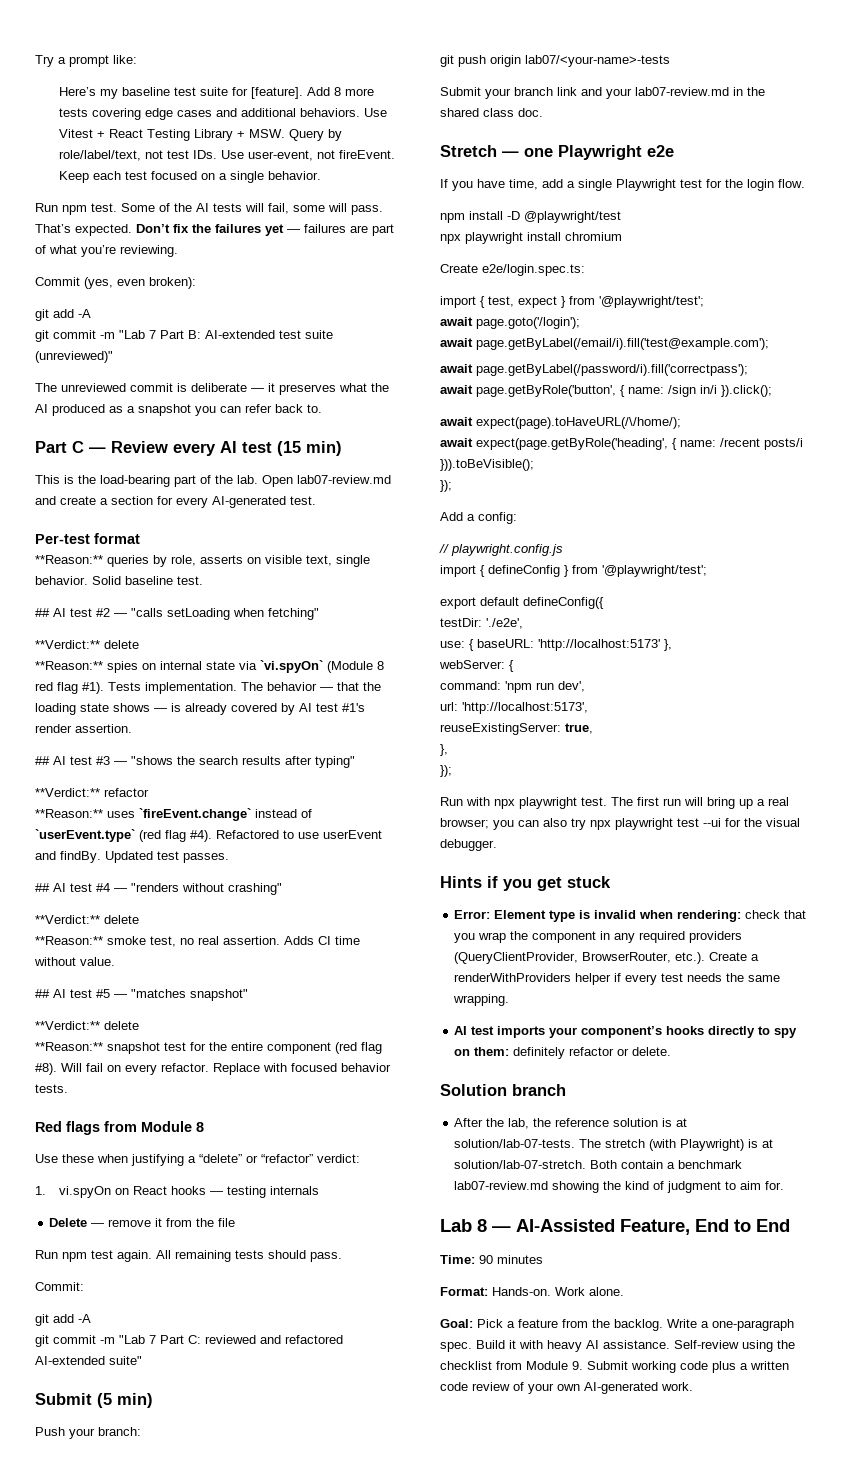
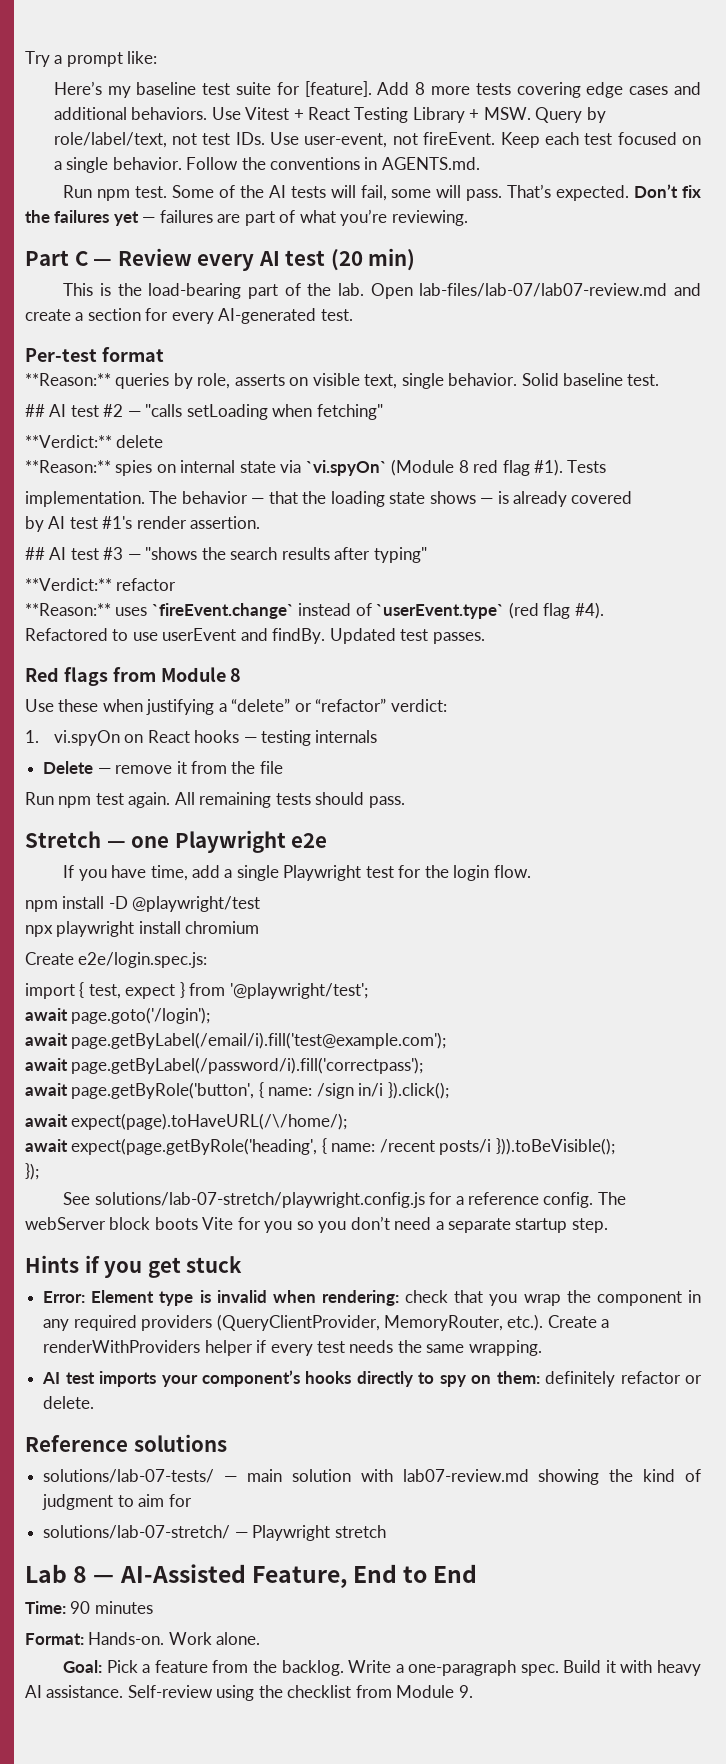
+ Follow the conventions in AGENTS.md.
- Commit (yes, even broken):
- git add -A
- git commit -m "Lab 7 Part B: AI-extended test suite (unreviewed)"
- The unreviewed commit is deliberate — it preserves what the AI produced as a snapshot you can refer back to.
- Part C — Review every AI test (15 min)
+ Part C — Review every AI test (20 min)
- Open lab07-review.md and create a section for every AI-generated test.
+ Open lab-files/lab-07/lab07-review.md and create a section for every AI-generated test.
- Tests implementation.
+ Tests
+ implementation.
- The behavior — that the loading state shows — is already covered by AI test #1's render assertion.
+ The behavior — that the loading state shows — is already covered
+ by AI test #1's render assertion.
- **Reason:** uses `fireEvent.change` instead of `userEvent.type` (red flag #4). Refactored to use userEvent and findBy.
+ **Reason:** uses `fireEvent.change` instead of `userEvent.type` (red flag #4).
+ Refactored to use userEvent and findBy.
- ## AI test #4 — "renders without crashing"
- **Verdict:** delete
- **Reason:** smoke test, no real assertion. Adds CI time without value.
- ## AI test #5 — "matches snapshot"
- **Verdict:** delete
- **Reason:** snapshot test for the entire component (red flag #8). Will fail on every refactor. Replace with focused behavior tests.
- Commit:
- git add -A
- git commit -m "Lab 7 Part C: reviewed and refactored AI-extended suite"
- Submit (5 min)
- Push your branch:
- git push origin lab07/<your-name>-tests
- Submit your branch link and your lab07-review.md in the shared class doc.
- Create e2e/login.spec.ts:
+ Create e2e/login.spec.js:
- Add a config:
- // playwright.config.js
- import { defineConfig } from '@playwright/test';
- export default defineConfig({
- testDir: './e2e',
- use: { baseURL: 'http://localhost:5173' },
- webServer: {
- command: 'npm run dev',
- url: 'http://localhost:5173',
- reuseExistingServer: true,
- },
- });
- Run with npx playwright test. The first run will bring up a real browser; you can also try npx playwright test --ui for the visual debugger.
+ See solutions/lab-07-stretch/playwright.config.js for a reference config. The webServer block boots Vite for you so you don’t need a separate startup step.
- Error: Element type is invalid when rendering: check that you wrap the component in any required providers (QueryClientProvider, BrowserRouter, etc.). Create a renderWithProviders helper if every test needs the same wrapping.
+ Error: Element type is invalid when rendering: check that you wrap the component in any required providers (QueryClientProvider, MemoryRouter, etc.). Create a renderWithProviders helper if every test needs the same wrapping.
- Solution branch
- After the lab, the reference solution is at solution/lab-07-tests. The stretch (with Playwright) is at solution/lab-07-stretch. Both contain a benchmark lab07-review.md showing the kind of judgment to aim for.
+ Reference solutions
+ solutions/lab-07-tests/ — main solution with lab07-review.md showing the kind of judgment to aim for
+ solutions/lab-07-stretch/ — Playwright stretch
- Self-review using the checklist from Module 9. Submit working code plus a written code review of your own AI-generated work.
+ Self-review using the checklist from Module 9.

